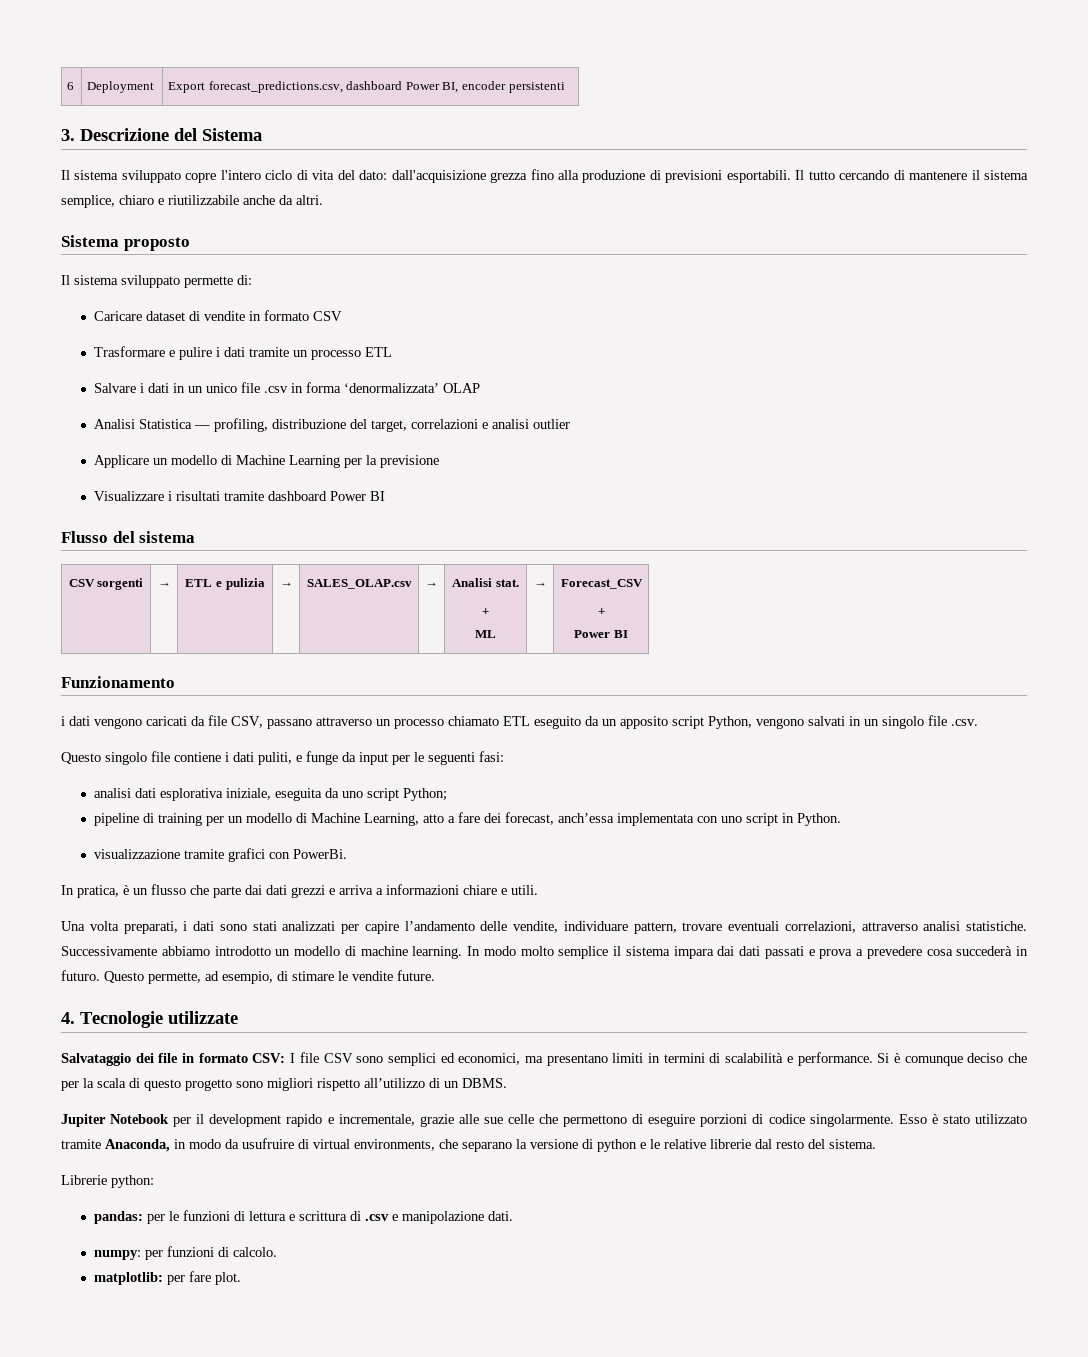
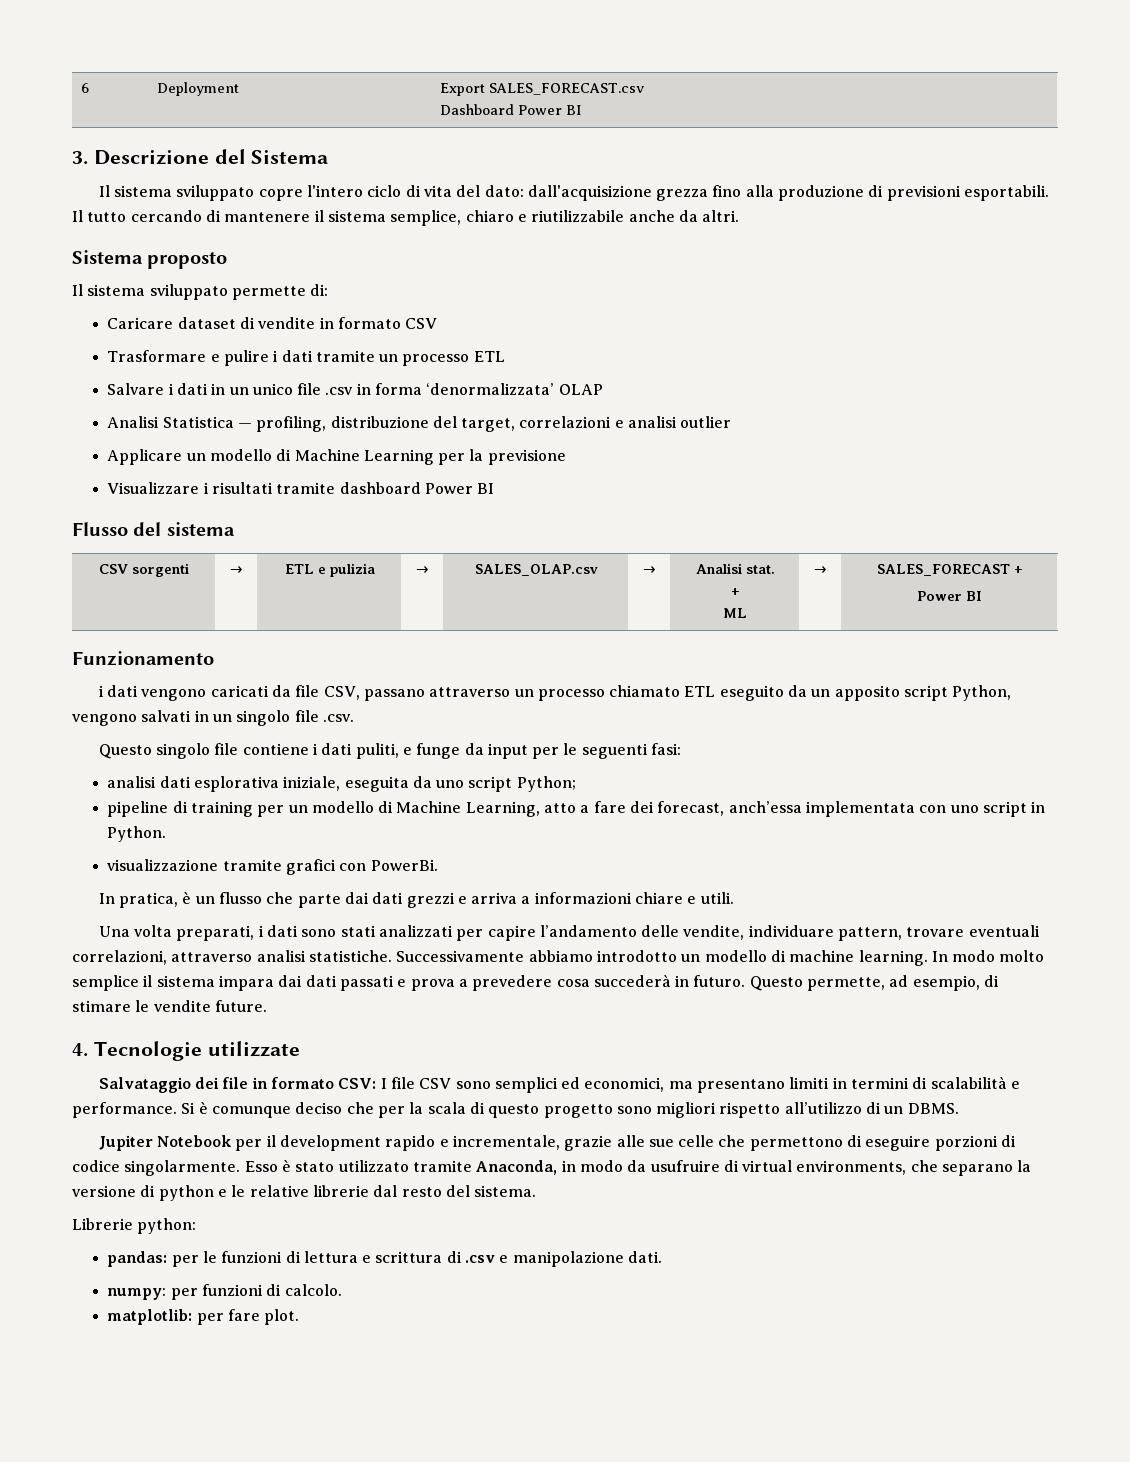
- 6 | Deployment | Export forecast_predictions.csv, dashboard Power BI, encoder persistenti
+ 6 | Deployment | Export SALES_FORECAST.csv
+ Dashboard Power BI
  CSV sorgenti | → | ETL e pulizia | → | SALES_OLAP.csv | → | Analisi stat.
  +
- ML | → | Forecast_CSV
- +
+ ML | → | SALES_FORECAST +

